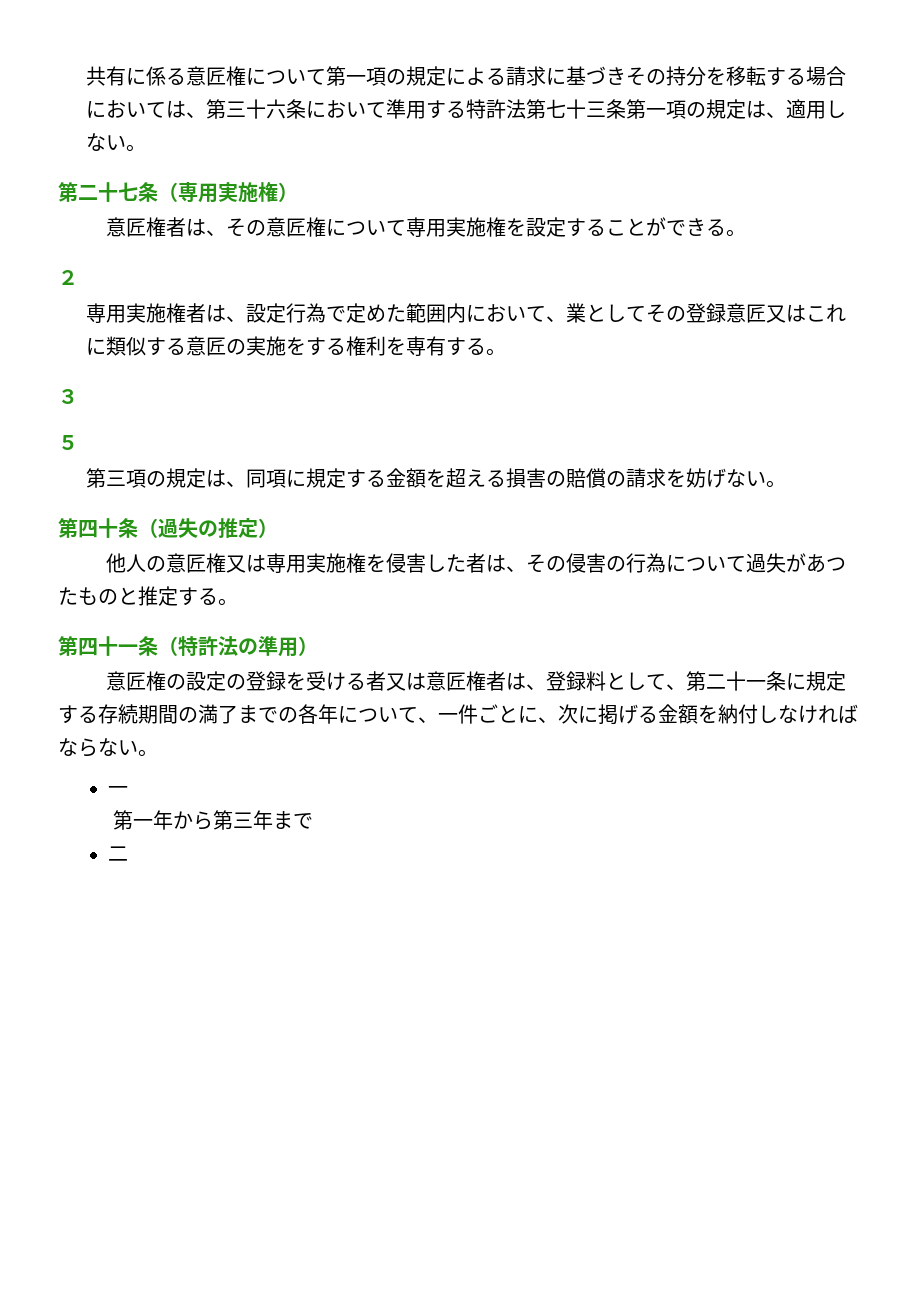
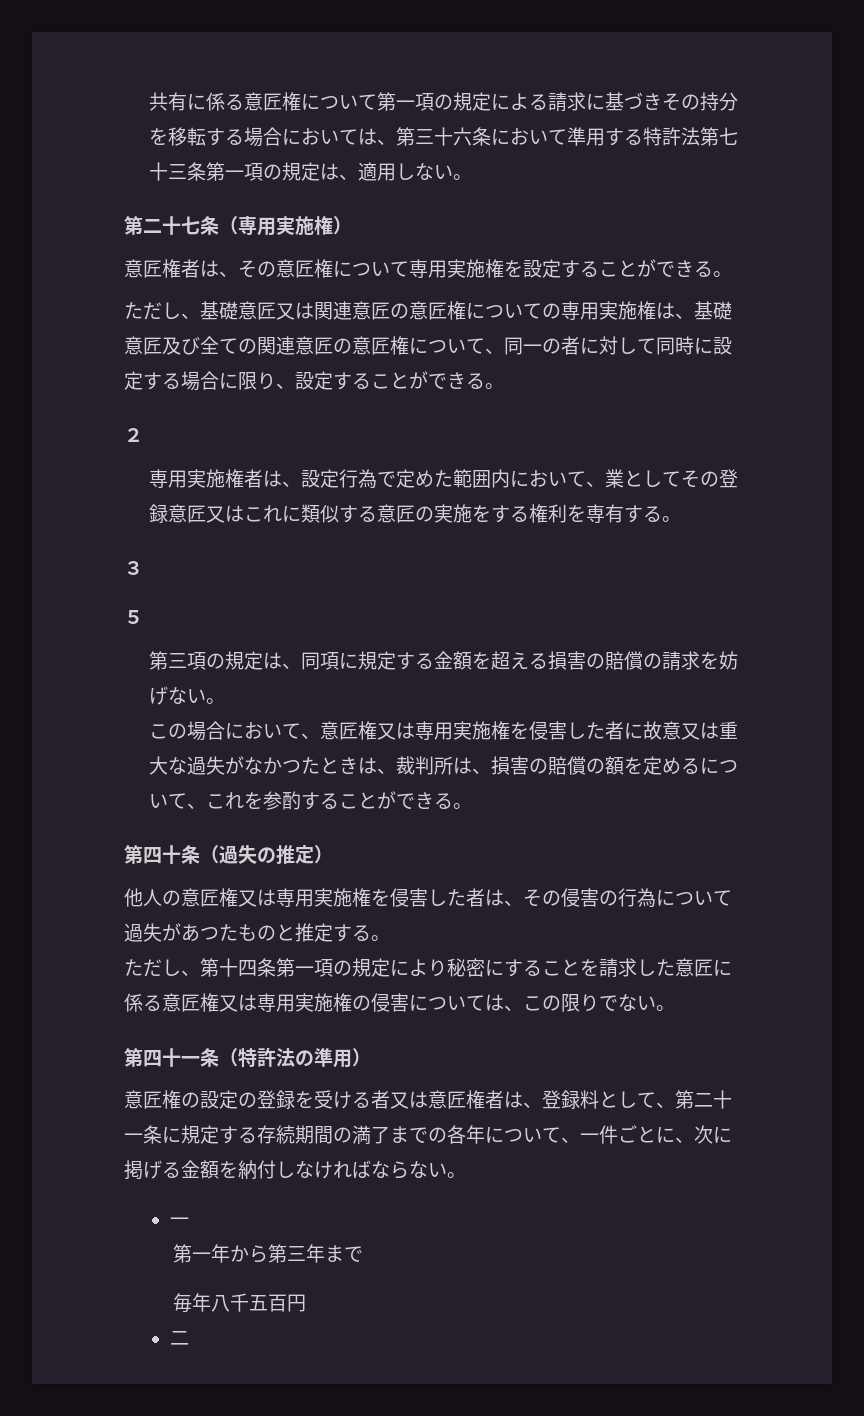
+ ただし、基礎意匠又は関連意匠の意匠権についての専用実施権は、基礎意匠及び全ての関連意匠の意匠権について、同一の者に対して同時に設定する場合に限り、設定することができる。
+ この場合において、意匠権又は専用実施権を侵害した者に故意又は重大な過失がなかつたときは、裁判所は、損害の賠償の額を定めるについて、これを参酌することができる。
+ ただし、第十四条第一項の規定により秘密にすることを請求した意匠に係る意匠権又は専用実施権の侵害については、この限りでない。
+ 毎年八千五百円

